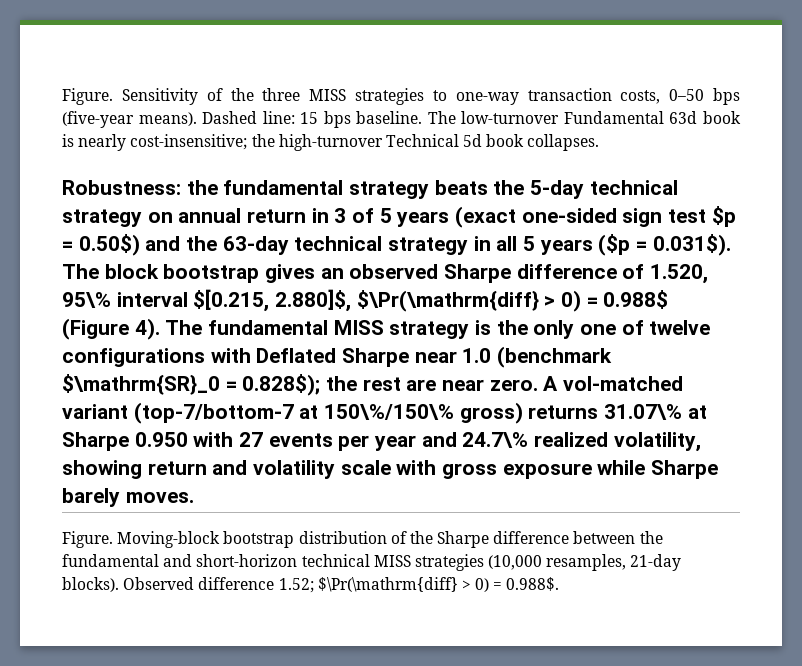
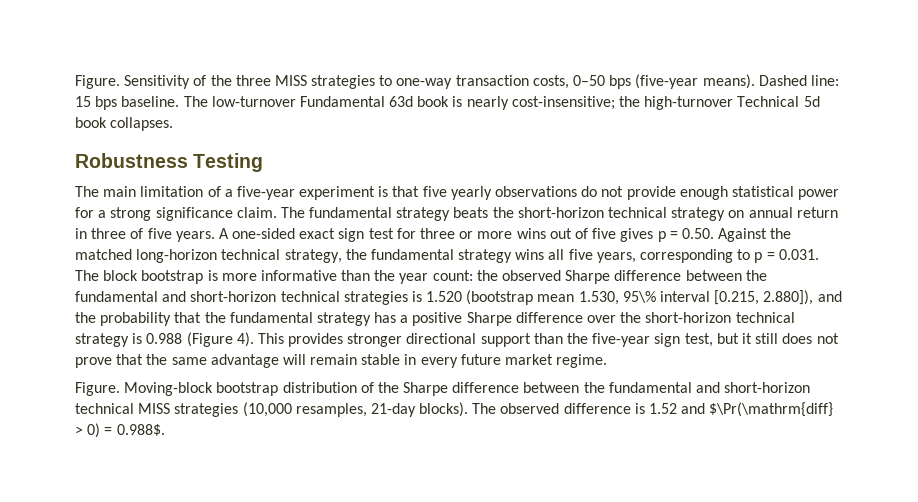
- Robustness: the fundamental strategy beats the 5-day technical strategy on annual return in 3 of 5 years (exact one-sided sign test $p = 0.50$) and the 63-day technical strategy in all 5 years ($p = 0.031$). The block bootstrap gives an observed Sharpe difference of 1.520, 95\% interval $[0.215, 2.880]$, $\Pr(\mathrm{diff} > 0) = 0.988$ (Figure 4). The fundamental MISS strategy is the only one of twelve configurations with Deflated Sharpe near 1.0 (benchmark $\mathrm{SR}_0 = 0.828$); the rest are near zero. A vol-matched variant (top-7/bottom-7 at 150\%/150\% gross) returns 31.07\% at Sharpe 0.950 with 27 events per year and 24.7\% realized volatility, showing return and volatility scale with gross exposure while Sharpe barely moves.
+ Robustness Testing
+ The main limitation of a five-year experiment is that five yearly observations do not provide enough statistical power for a strong significance claim. The fundamental strategy beats the short-horizon technical strategy on annual return in three of five years. A one-sided exact sign test for three or more wins out of five gives p = 0.50. Against the matched long-horizon technical strategy, the fundamental strategy wins all five years, corresponding to p = 0.031. The block bootstrap is more informative than the year count: the observed Sharpe difference between the fundamental and short-horizon technical strategies is 1.520 (bootstrap mean 1.530, 95\% interval [0.215, 2.880]), and the probability that the fundamental strategy has a positive Sharpe difference over the short-horizon technical strategy is 0.988 (Figure 4). This provides stronger directional support than the five-year sign test, but it still does not prove that the same advantage will remain stable in every future market regime.
- Observed difference 1.52; $\Pr(\mathrm{diff} > 0) = 0.988$.
+ The observed difference is 1.52 and $\Pr(\mathrm{diff} > 0) = 0.988$.

